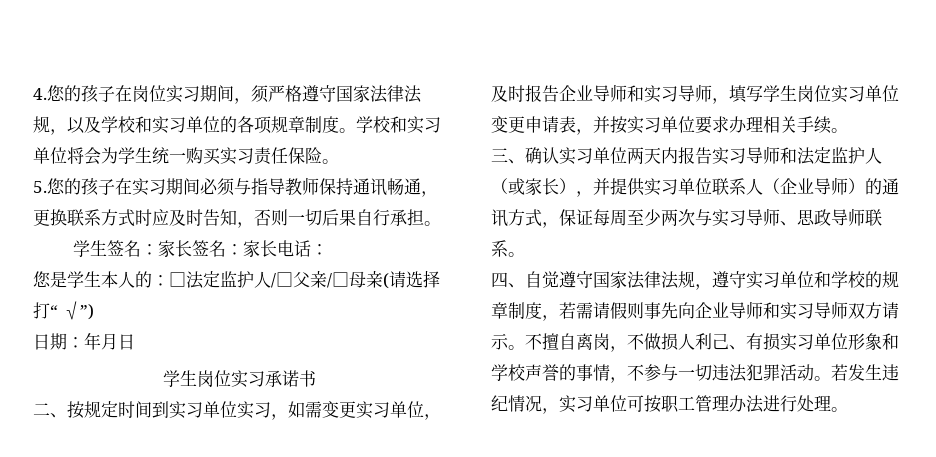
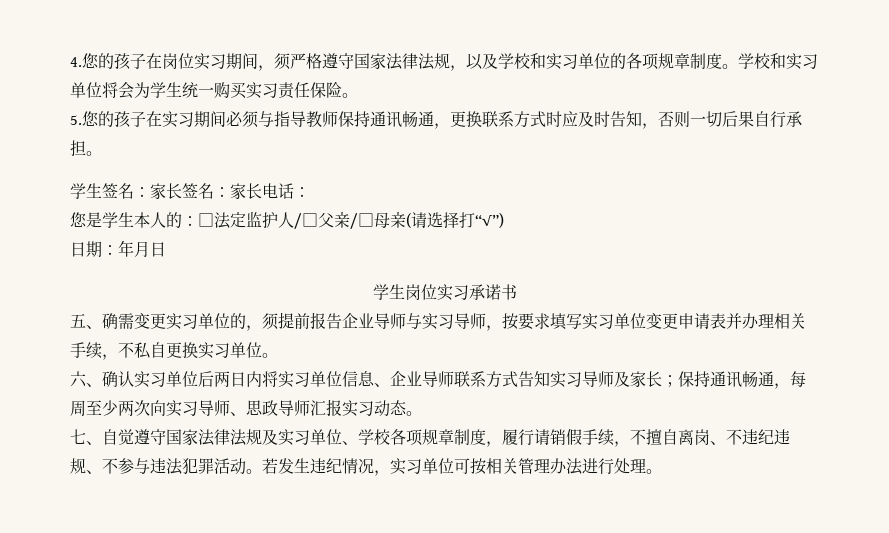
- 您是学生本人的：□法定监护人/□父亲/□母亲(请选择打“ √”)
+ 您是学生本人的：□法定监护人/□父亲/□母亲(请选择打“√”)
- 二、按规定时间到实习单位实习，如需变更实习单位，及时报告企业导师和实习导师，填写学生岗位实习单位变更申请表，并按实习单位要求办理相关手续。
- 三、确认实习单位两天内报告实习导师和法定监护人（或家长），并提供实习单位联系人（企业导师）的通讯方式，保证每周至少两次与实习导师、思政导师联系。
- 四、自觉遵守国家法律法规，遵守实习单位和学校的规章制度，若需请假则事先向企业导师和实习导师双方请示。不擅自离岗，不做损人利己、有损实习单位形象和学校声誉的事情，不参与一切违法犯罪活动。
+ 五、确需变更实习单位的，须提前报告企业导师与实习导师，按要求填写实习单位变更申请表并办理相关手续，不私自更换实习单位。
+ 六、确认实习单位后两日内将实习单位信息、企业导师联系方式告知实习导师及家长；保持通讯畅通，每周至少两次向实习导师、思政导师汇报实习动态。
+ 七、自觉遵守国家法律法规及实习单位、学校各项规章制度，履行请销假手续，不擅自离岗、不违纪违规、不参与违法犯罪活动。
- 若发生违纪情况，实习单位可按职工管理办法进行处理。
+ 若发生违纪情况，实习单位可按相关管理办法进行处理。

